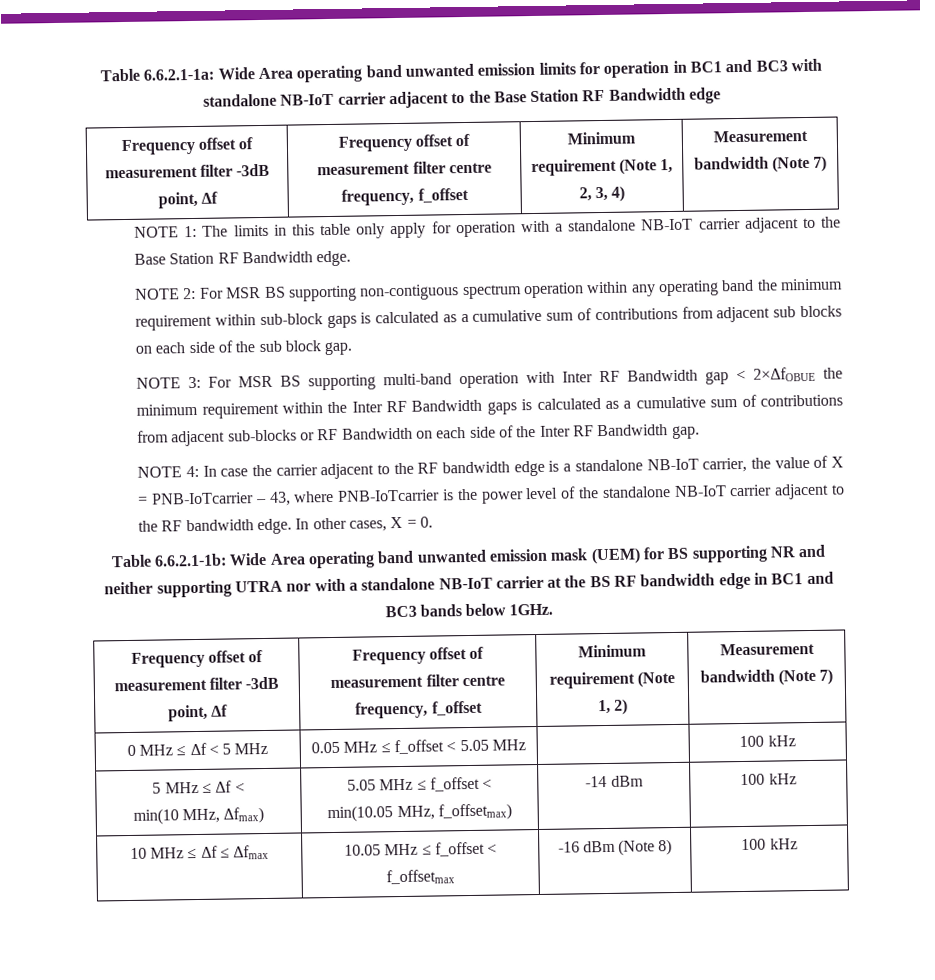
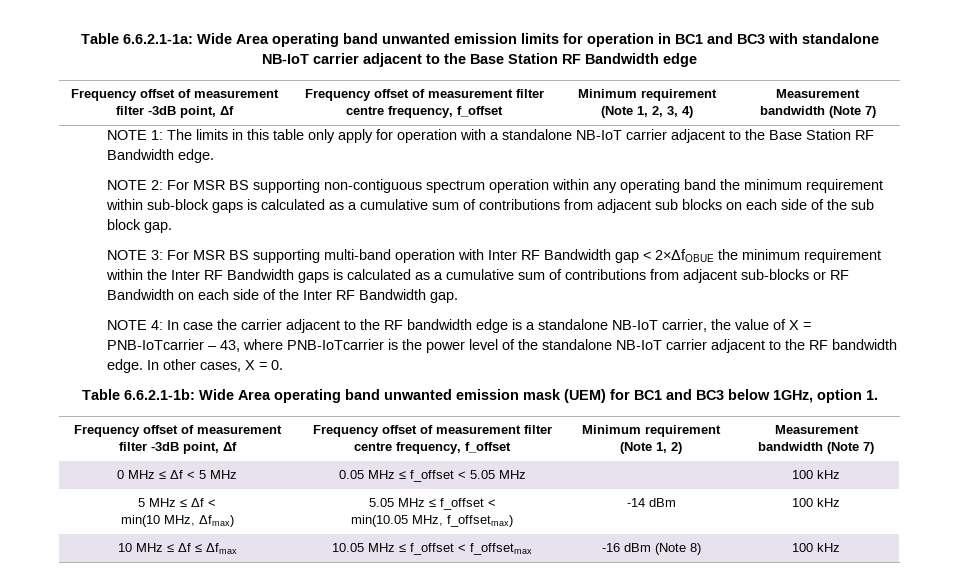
- Table 6.6.2.1-1b: Wide Area operating band unwanted emission mask (UEM) for BS supporting NR and neither supporting UTRA nor with a standalone NB-IoT carrier at the BS RF bandwidth edge in BC1 and BC3 bands below 1GHz.
+ Table 6.6.2.1-1b: Wide Area operating band unwanted emission mask (UEM) for BC1 and BC3 below 1GHz, option 1.

